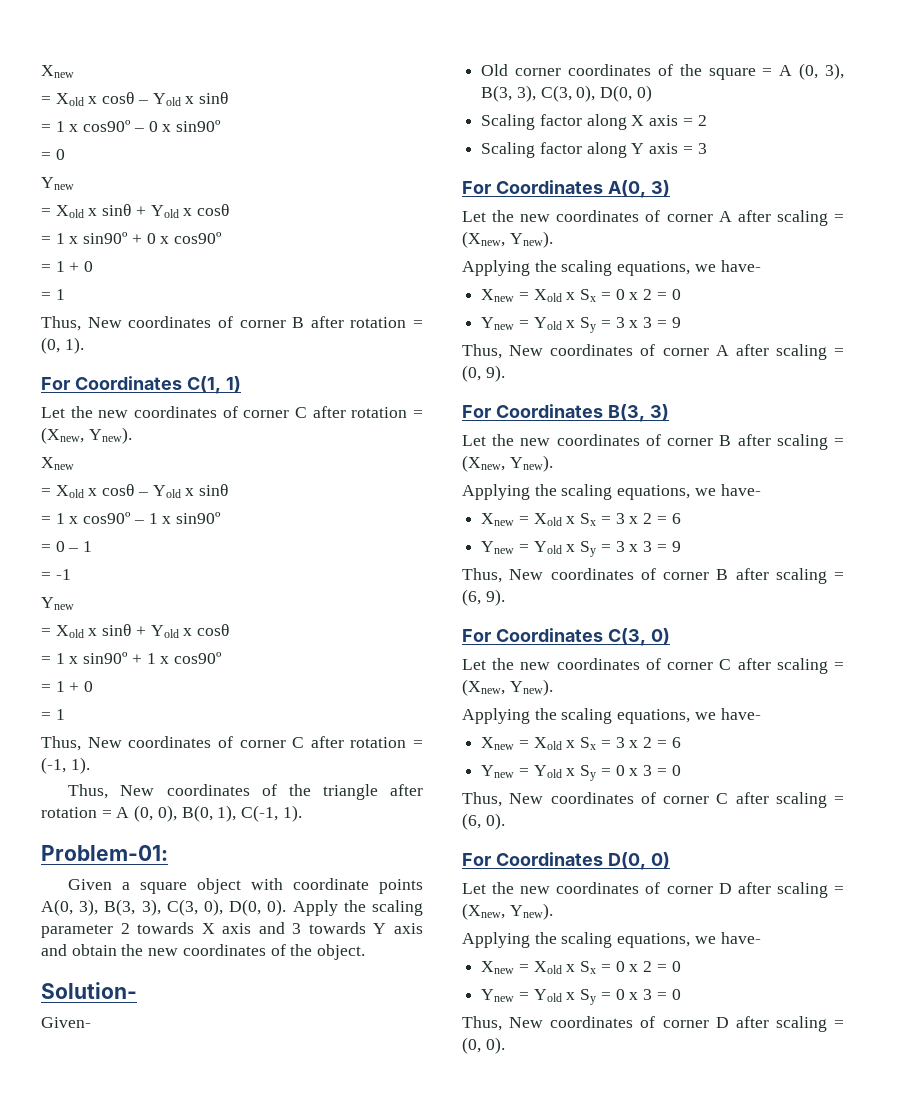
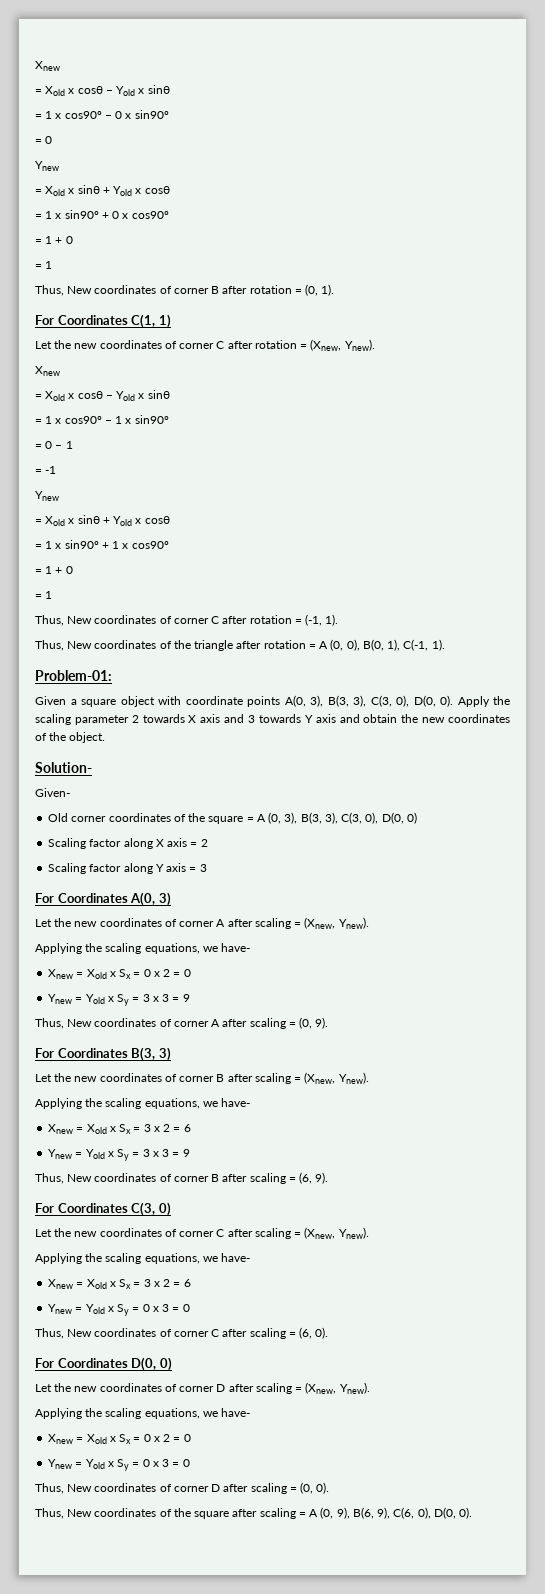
+ Thus, New coordinates of the square after scaling = A (0, 9), B(6, 9), C(6, 0), D(0, 0).

